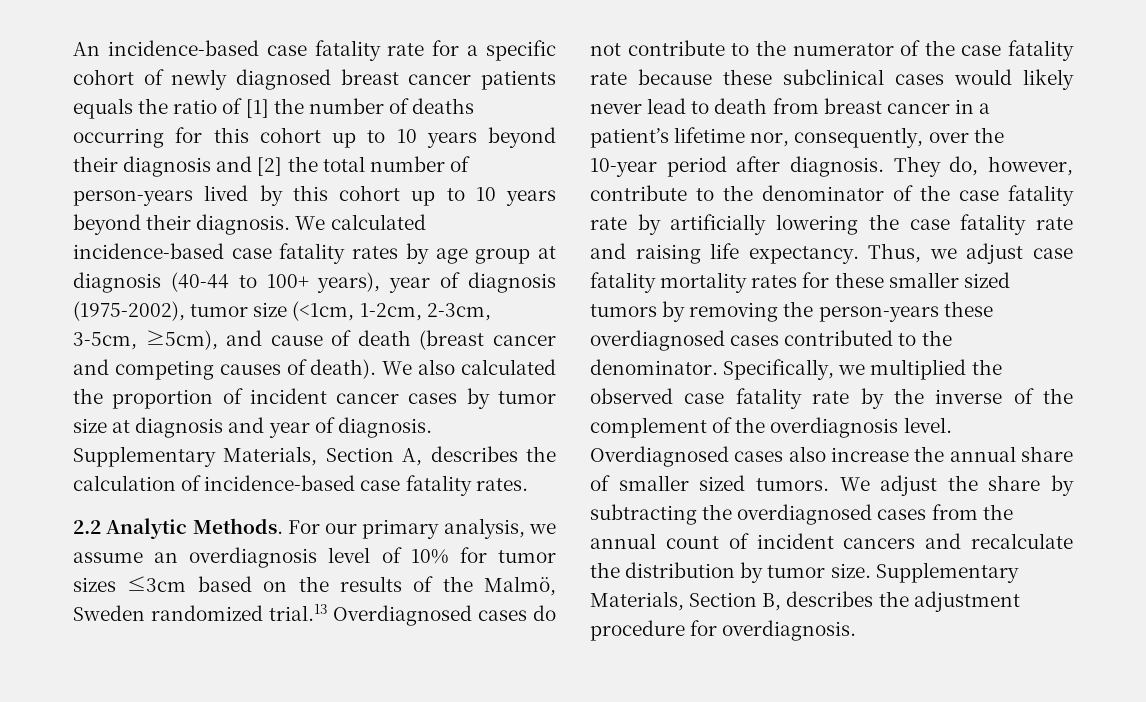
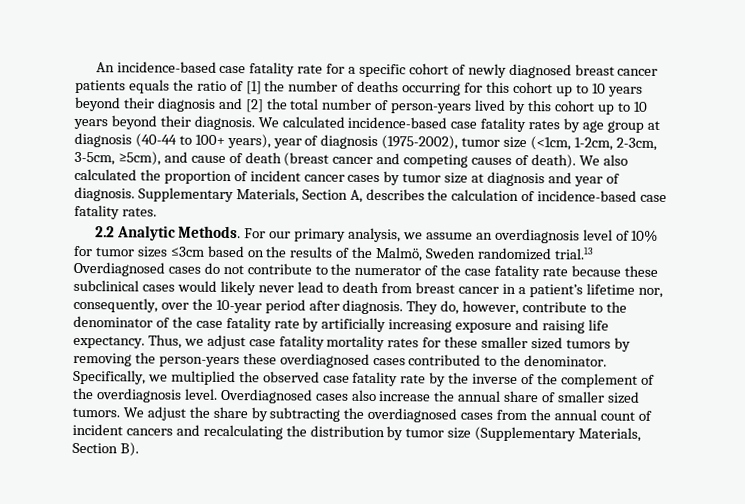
- They do, however, contribute to the denominator of the case fatality rate by artificially lowering the case fatality rate and raising life expectancy.
+ They do, however, contribute to the denominator of the case fatality rate by artificially increasing exposure and raising life expectancy.
- We adjust the share by subtracting the overdiagnosed cases from the annual count of incident cancers and recalculate the distribution by tumor size. Supplementary Materials, Section B, describes the adjustment procedure for overdiagnosis.
+ We adjust the share by subtracting the overdiagnosed cases from the annual count of incident cancers and recalculating the distribution by tumor size (Supplementary Materials, Section B).

